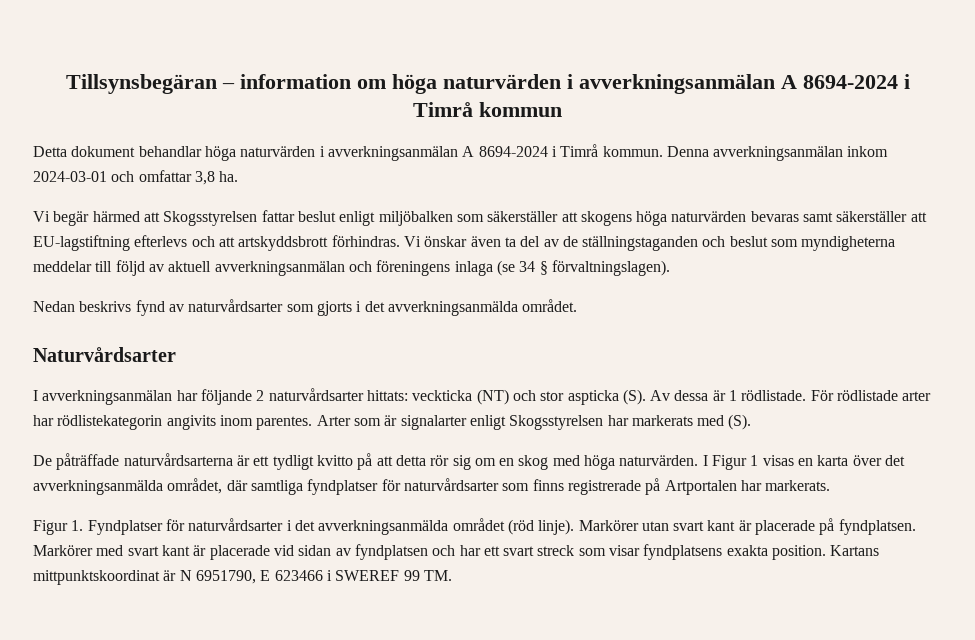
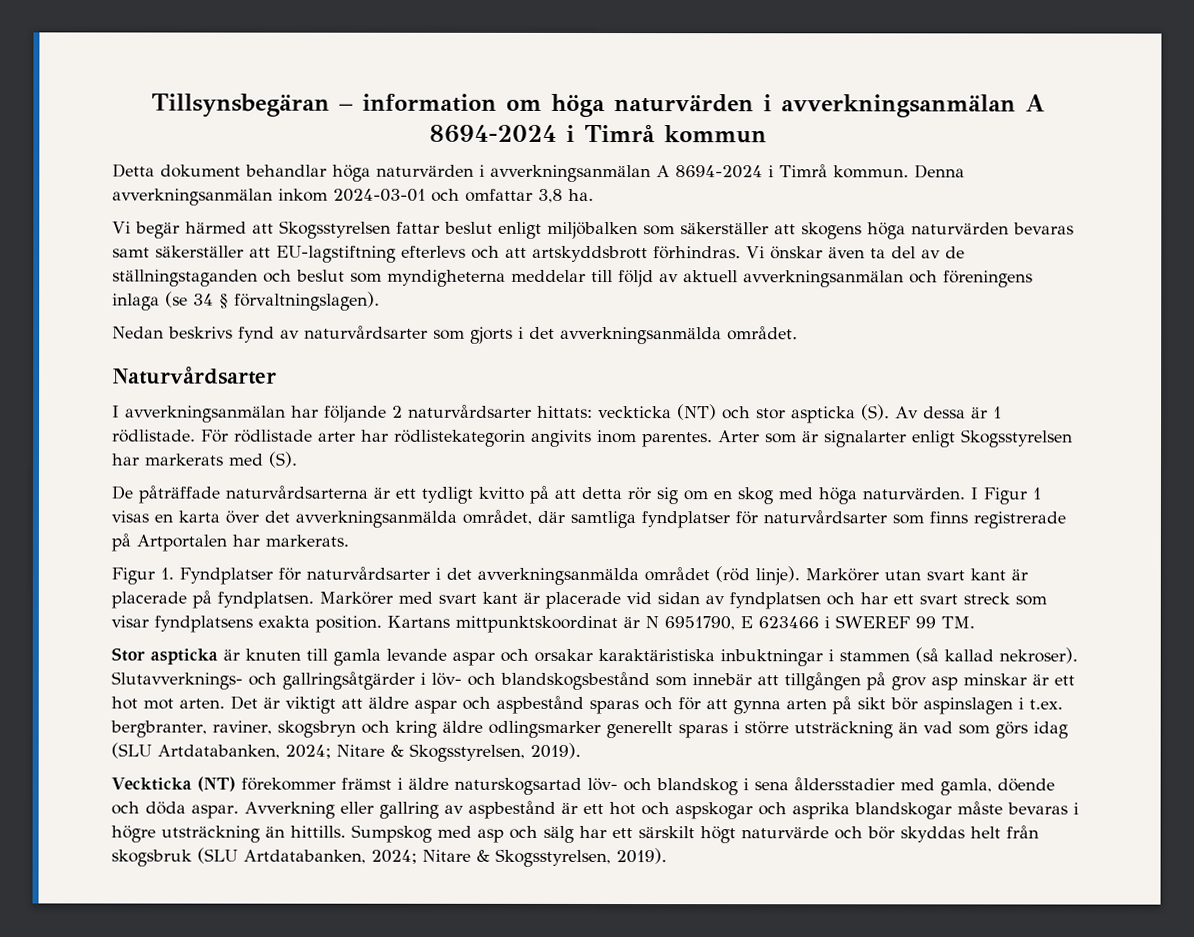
+ Stor aspticka är knuten till gamla levande aspar och orsakar karaktäristiska inbuktningar i stammen (så kallad nekroser). Slutavverknings- och gallringsåtgärder i löv- och blandskogsbestånd som innebär att tillgången på grov asp minskar är ett hot mot arten. Det är viktigt att äldre aspar och aspbestånd sparas och för att gynna arten på sikt bör aspinslagen i t.ex. bergbranter, raviner, skogsbryn och kring äldre odlingsmarker generellt sparas i större utsträckning än vad som görs idag (SLU Artdatabanken, 2024; Nitare & Skogsstyrelsen, 2019).
+ Veckticka (NT) förekommer främst i äldre naturskogsartad löv- och blandskog i sena åldersstadier med gamla, döende och döda aspar. Avverkning eller gallring av aspbestånd är ett hot och aspskogar och asprika blandskogar måste bevaras i högre utsträckning än hittills. Sumpskog med asp och sälg har ett särskilt högt naturvärde och bör skyddas helt från skogsbruk (SLU Artdatabanken, 2024; Nitare & Skogsstyrelsen, 2019).

